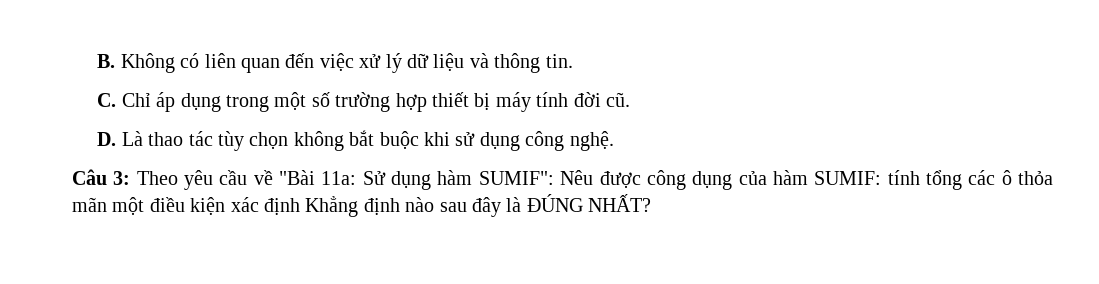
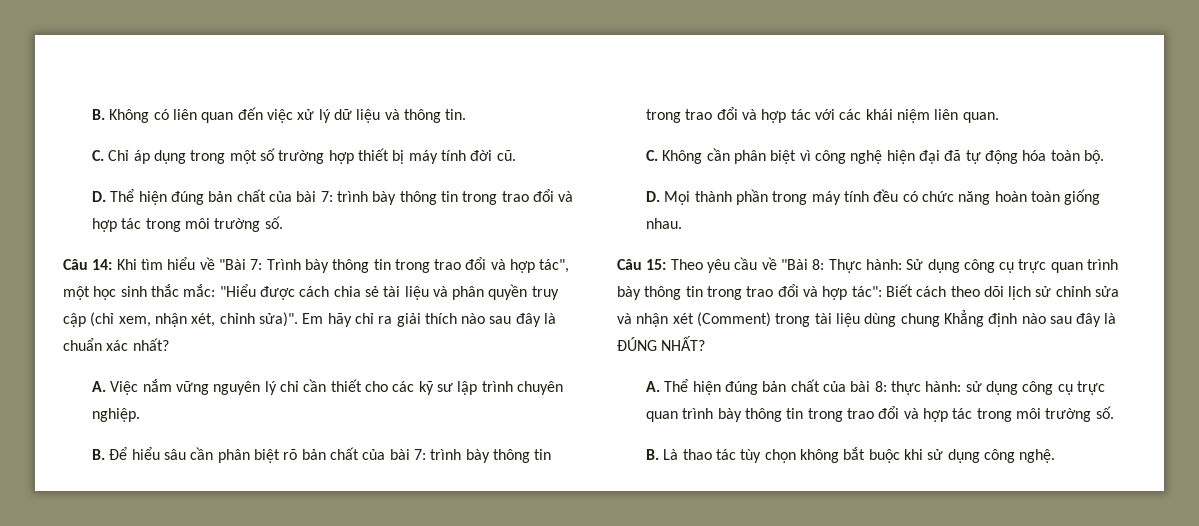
- D. Là thao tác tùy chọn không bắt buộc khi sử dụng công nghệ.
+ D. Thể hiện đúng bản chất của bài 7: trình bày thông tin trong trao đổi và hợp tác trong môi trường số.
+ Câu 14: Khi tìm hiểu về "Bài 7: Trình bày thông tin trong trao đổi và hợp tác", một học sinh thắc mắc: "Hiểu được cách chia sẻ tài liệu và phân quyền truy cập (chỉ xem, nhận xét, chỉnh sửa)". Em hãy chỉ ra giải thích nào sau đây là chuẩn xác nhất?
+ A. Việc nắm vững nguyên lý chỉ cần thiết cho các kỹ sư lập trình chuyên nghiệp.
+ B. Để hiểu sâu cần phân biệt rõ bản chất của bài 7: trình bày thông tin trong trao đổi và hợp tác với các khái niệm liên quan.
+ C. Không cần phân biệt vì công nghệ hiện đại đã tự động hóa toàn bộ.
+ D. Mọi thành phần trong máy tính đều có chức năng hoàn toàn giống nhau.
+ Câu 15: Theo yêu cầu về "Bài 8: Thực hành: Sử dụng công cụ trực quan trình bày thông tin trong trao đổi và hợp tác": Biết cách theo dõi lịch sử chỉnh sửa và nhận xét (Comment) trong tài liệu dùng chung Khẳng định nào sau đây là ĐÚNG NHẤT?
+ A. Thể hiện đúng bản chất của bài 8: thực hành: sử dụng công cụ trực quan trình bày thông tin trong trao đổi và hợp tác trong môi trường số.
+ B. Là thao tác tùy chọn không bắt buộc khi sử dụng công nghệ.
- Câu 3: Theo yêu cầu về "Bài 11a: Sử dụng hàm SUMIF": Nêu được công dụng của hàm SUMIF: tính tổng các ô thỏa mãn một điều kiện xác định Khẳng định nào sau đây là ĐÚNG NHẤT?

